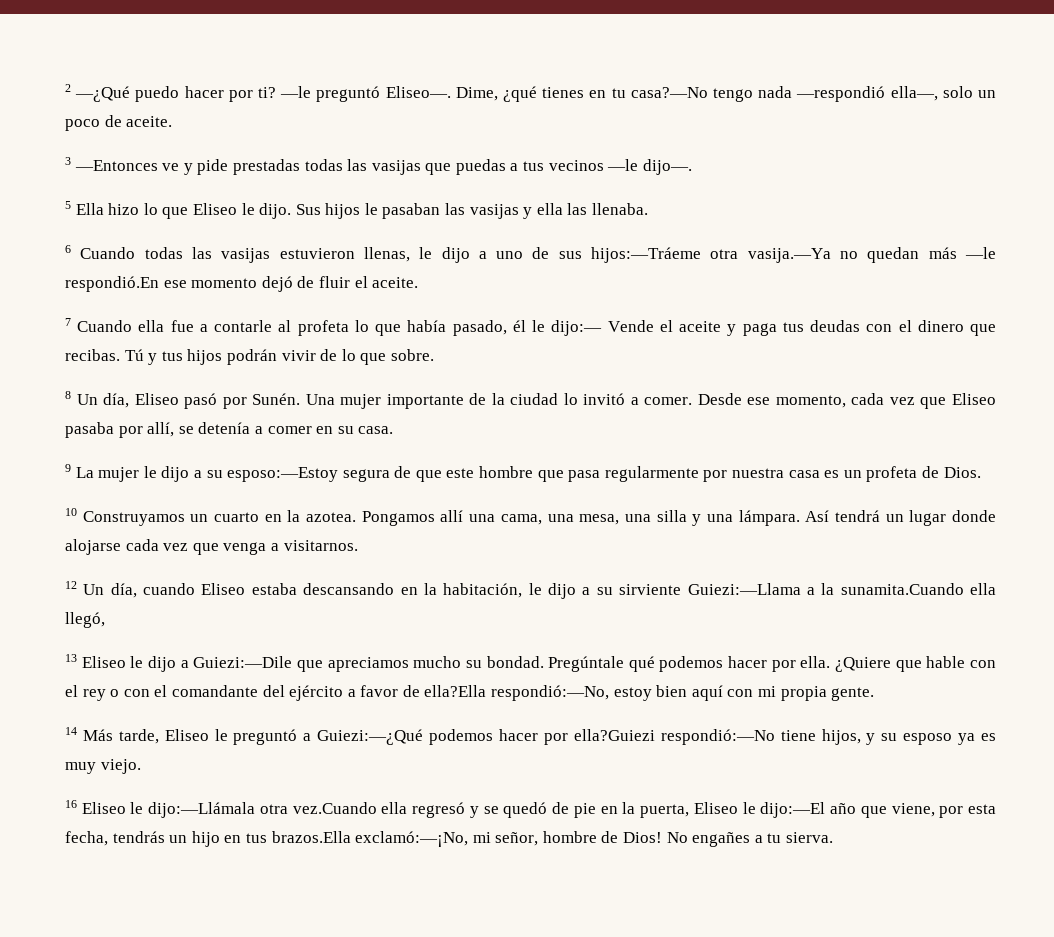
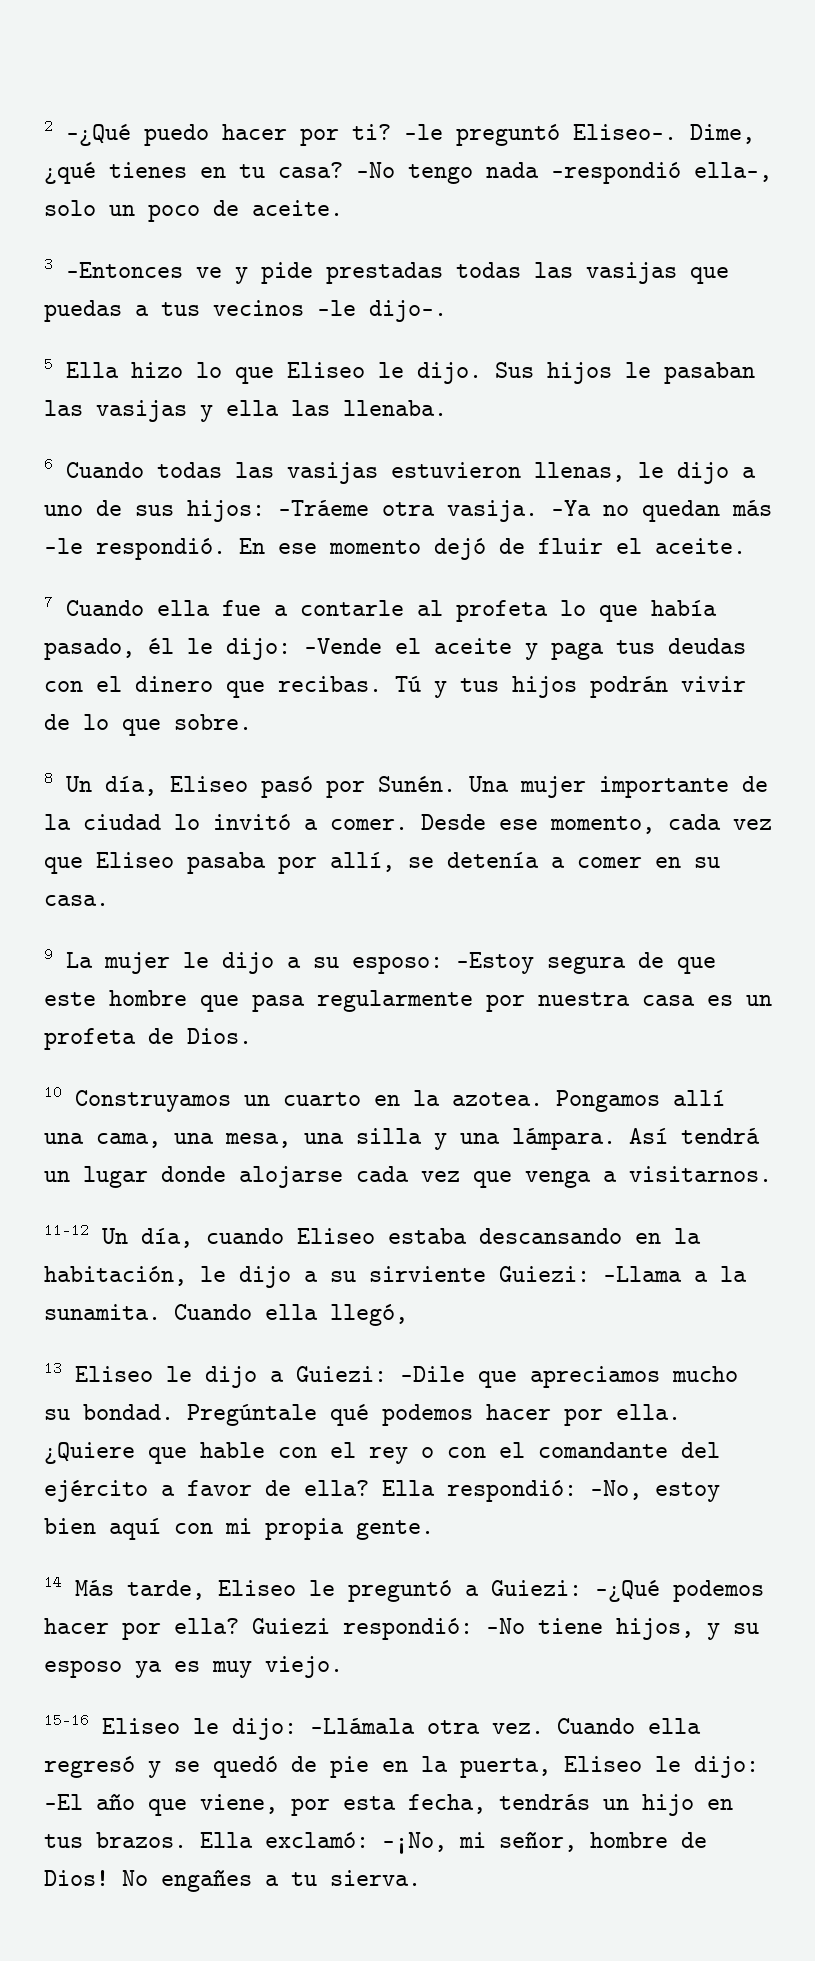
- Dime, ¿qué tienes en tu casa?—No tengo nada —respondió ella—, solo un poco de aceite.
+ Dime, ¿qué tienes en tu casa? —No tengo nada —respondió ella—, solo un poco de aceite.
- 6 Cuando todas las vasijas estuvieron llenas, le dijo a uno de sus hijos:—Tráeme otra vasija.—Ya no quedan más —le respondió.En ese momento dejó de fluir el aceite.
+ 6 Cuando todas las vasijas estuvieron llenas, le dijo a uno de sus hijos: —Tráeme otra vasija. —Ya no quedan más —le respondió. En ese momento dejó de fluir el aceite.
- 7 Cuando ella fue a contarle al profeta lo que había pasado, él le dijo:— Vende el aceite y paga tus deudas con el dinero que recibas.
+ 7 Cuando ella fue a contarle al profeta lo que había pasado, él le dijo: —Vende el aceite y paga tus deudas con el dinero que recibas.
- 9 La mujer le dijo a su esposo:—Estoy segura de que este hombre que pasa regularmente por nuestra casa es un profeta de Dios.
+ 9 La mujer le dijo a su esposo: —Estoy segura de que este hombre que pasa regularmente por nuestra casa es un profeta de Dios.
- 12 Un día, cuando Eliseo estaba descansando en la habitación, le dijo a su sirviente Guiezi:—Llama a la sunamita.Cuando ella llegó,
+ 11-12 Un día, cuando Eliseo estaba descansando en la habitación, le dijo a su sirviente Guiezi: —Llama a la sunamita. Cuando ella llegó,
- 13 Eliseo le dijo a Guiezi:—Dile que apreciamos mucho su bondad.
+ 13 Eliseo le dijo a Guiezi: —Dile que apreciamos mucho su bondad.
- ¿Quiere que hable con el rey o con el comandante del ejército a favor de ella?Ella respondió:—No, estoy bien aquí con mi propia gente.
+ ¿Quiere que hable con el rey o con el comandante del ejército a favor de ella? Ella respondió: —No, estoy bien aquí con mi propia gente.
- 14 Más tarde, Eliseo le preguntó a Guiezi:—¿Qué podemos hacer por ella?Guiezi respondió:—No tiene hijos, y su esposo ya es muy viejo.
+ 14 Más tarde, Eliseo le preguntó a Guiezi: —¿Qué podemos hacer por ella? Guiezi respondió: —No tiene hijos, y su esposo ya es muy viejo.
- 16 Eliseo le dijo:—Llámala otra vez.Cuando ella regresó y se quedó de pie en la puerta, Eliseo le dijo:—El año que viene, por esta fecha, tendrás un hijo en tus brazos.Ella exclamó:—¡No, mi señor, hombre de Dios!
+ 15-16 Eliseo le dijo: —Llámala otra vez. Cuando ella regresó y se quedó de pie en la puerta, Eliseo le dijo: —El año que viene, por esta fecha, tendrás un hijo en tus brazos. Ella exclamó: —¡No, mi señor, hombre de Dios!

